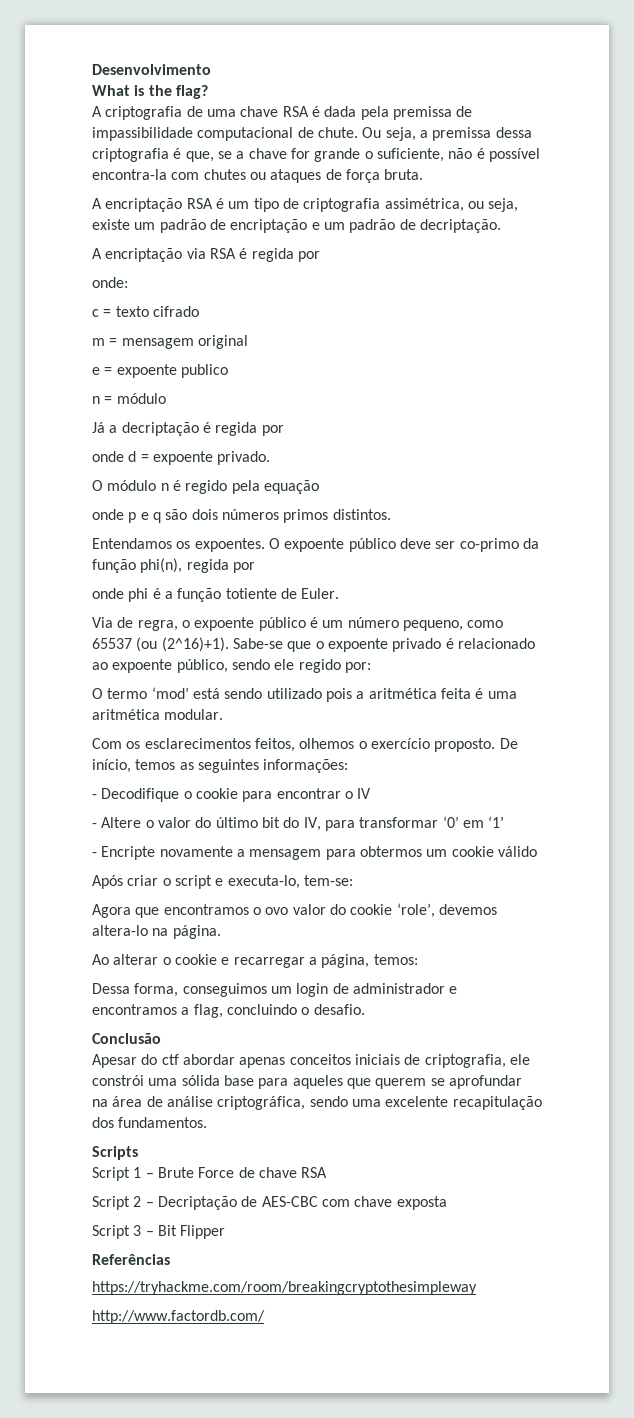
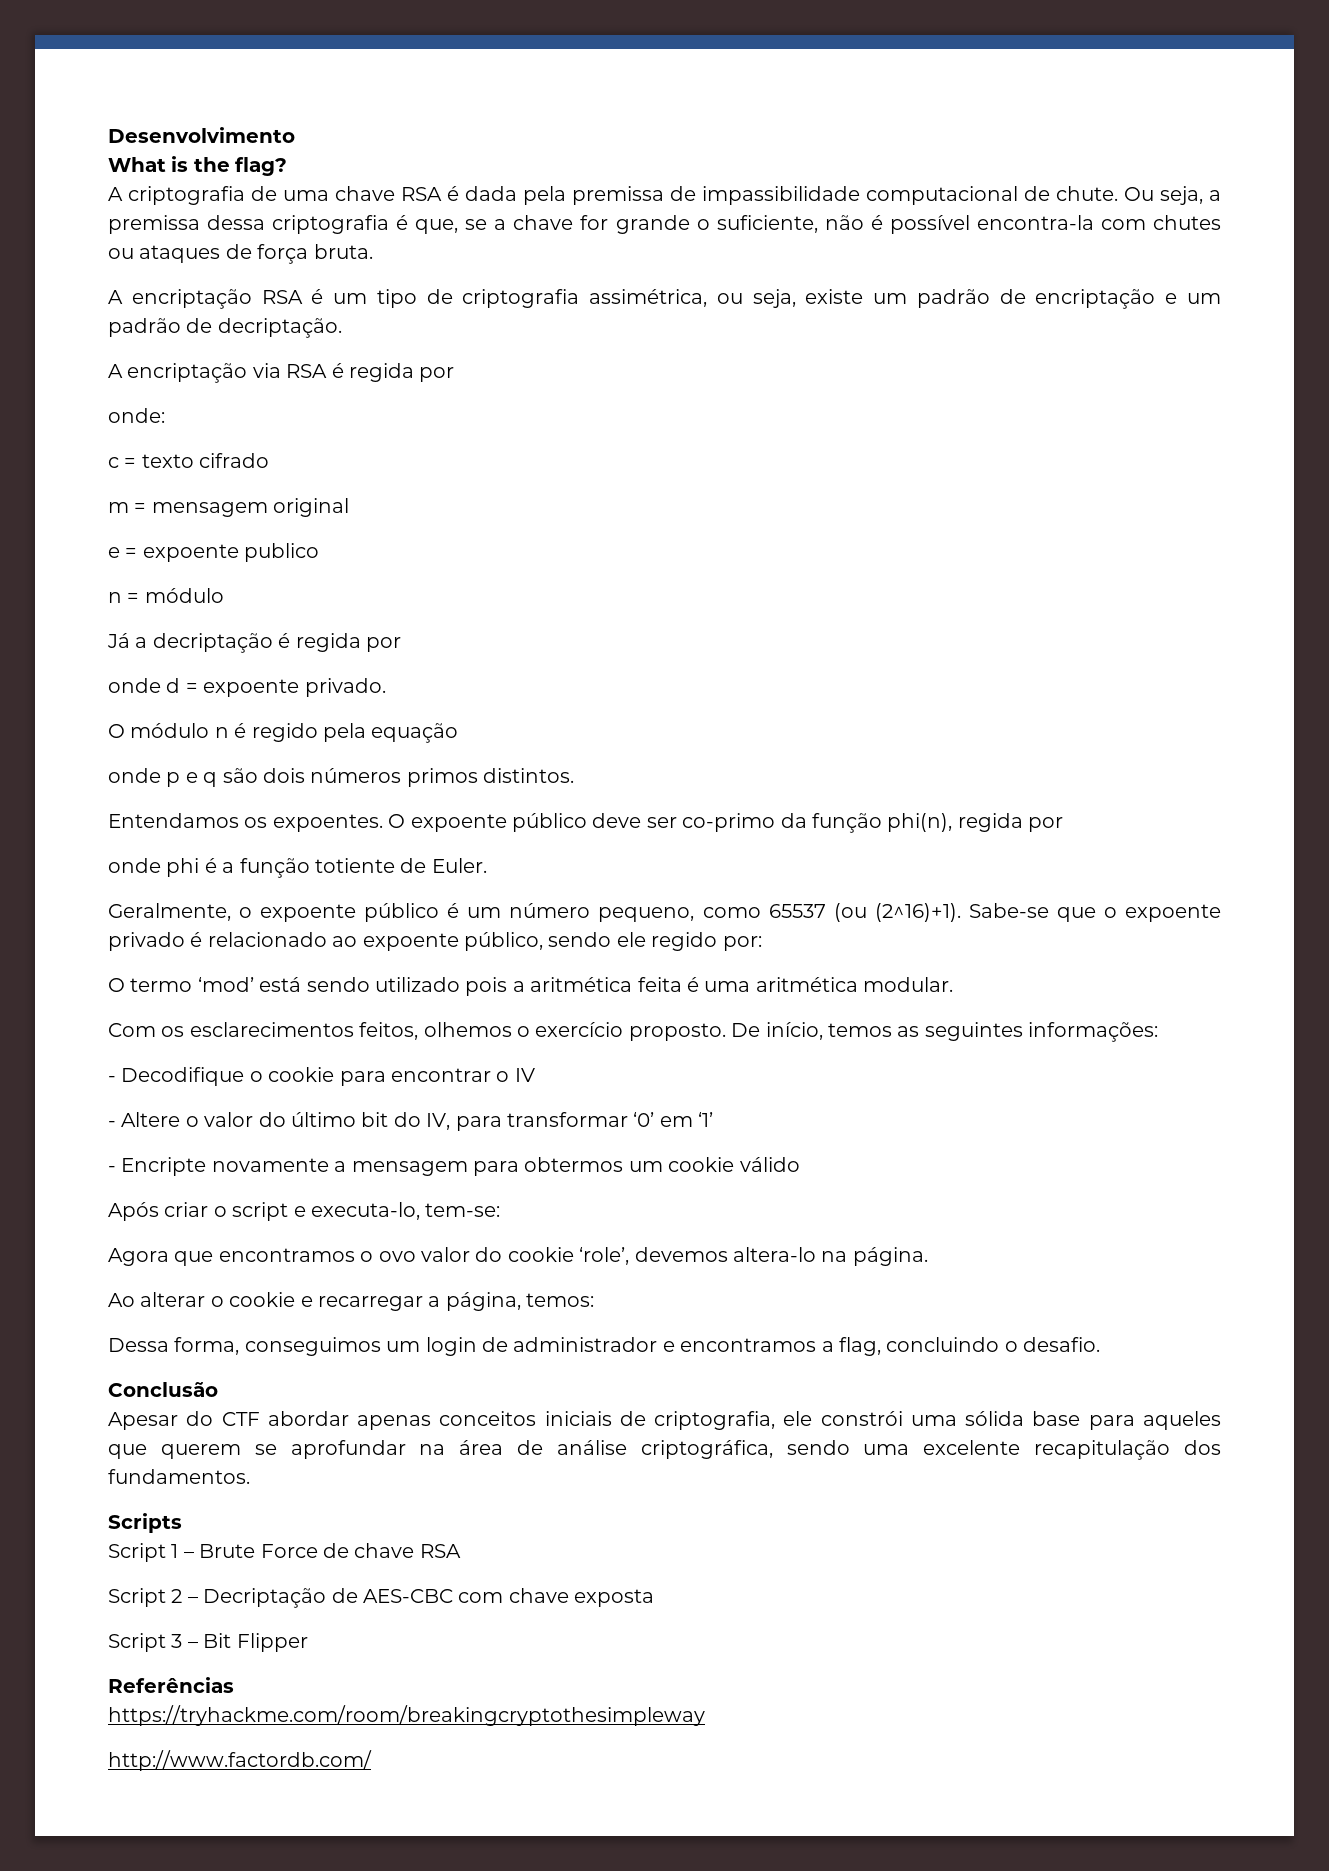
- Via de regra, o expoente público é um número pequeno, como 65537 (ou (2^16)+1).
+ Geralmente, o expoente público é um número pequeno, como 65537 (ou (2^16)+1).
- Apesar do ctf abordar apenas conceitos iniciais de criptografia, ele constrói uma sólida base para aqueles que querem se aprofundar na área de análise criptográfica, sendo uma excelente recapitulação dos fundamentos.
+ Apesar do CTF abordar apenas conceitos iniciais de criptografia, ele constrói uma sólida base para aqueles que querem se aprofundar na área de análise criptográfica, sendo uma excelente recapitulação dos fundamentos.

